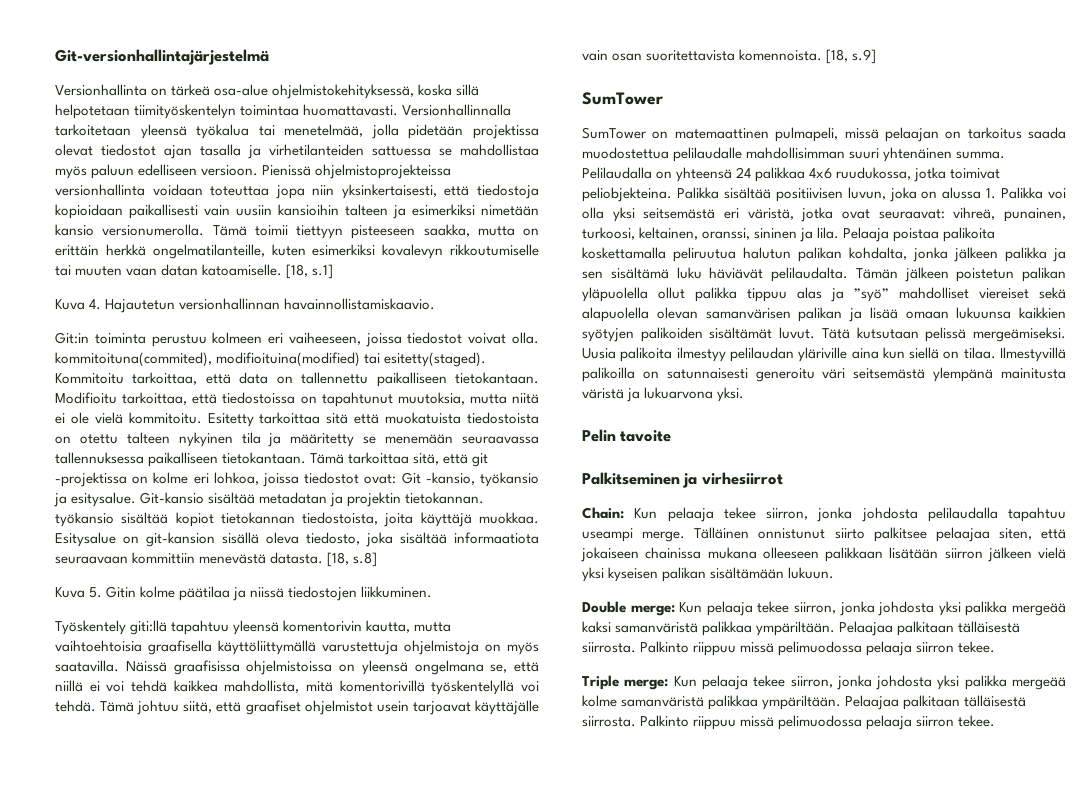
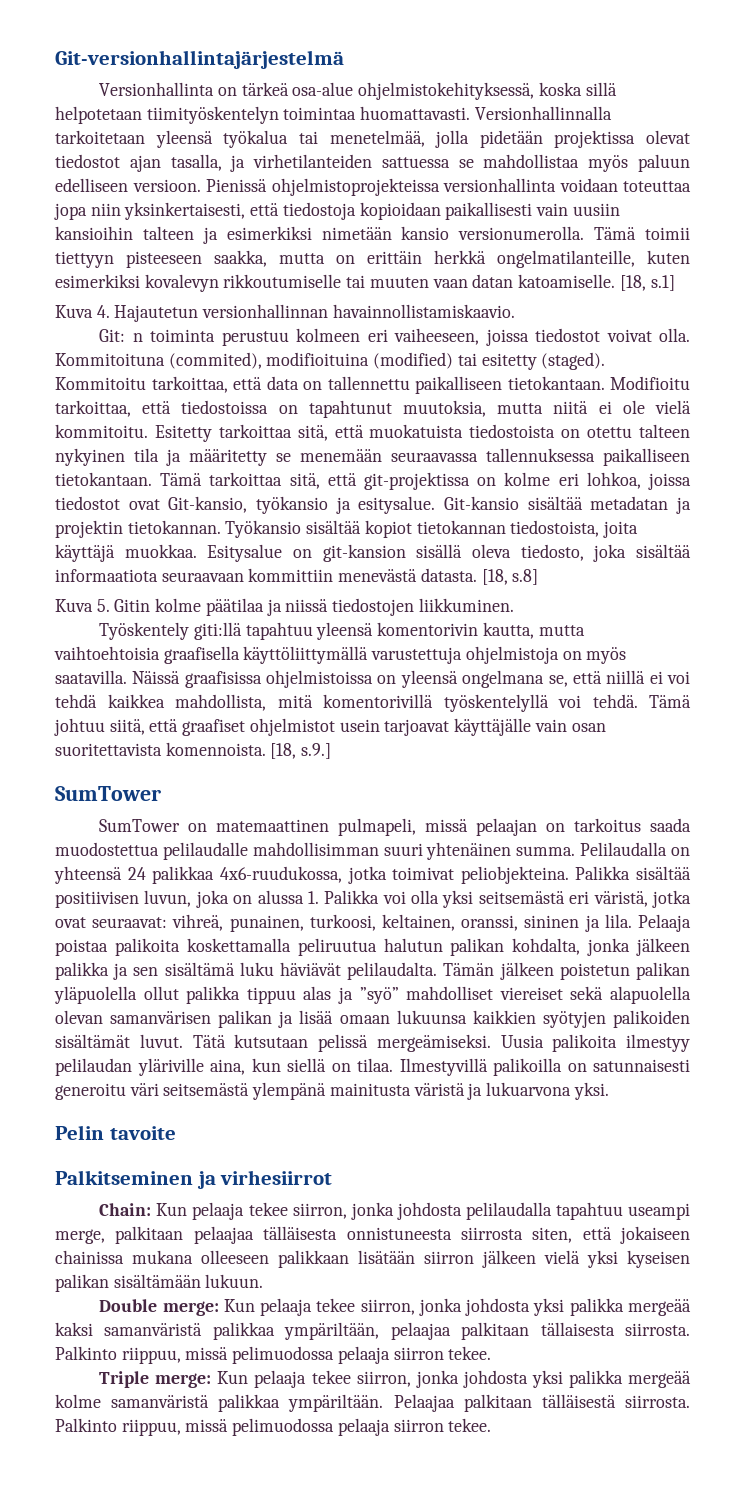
- Versionhallinnalla tarkoitetaan yleensä työkalua tai menetelmää, jolla pidetään projektissa olevat tiedostot ajan tasalla ja virhetilanteiden sattuessa se mahdollistaa myös paluun edelliseen versioon.
+ Versionhallinnalla tarkoitetaan yleensä työkalua tai menetelmää, jolla pidetään projektissa olevat tiedostot ajan tasalla, ja virhetilanteiden sattuessa se mahdollistaa myös paluun edelliseen versioon.
- Git:in toiminta perustuu kolmeen eri vaiheeseen, joissa tiedostot voivat olla. kommitoituna(commited), modifioituina(modified) tai esitetty(staged).
+ Git: n toiminta perustuu kolmeen eri vaiheeseen, joissa tiedostot voivat olla. Kommitoituna (commited), modifioituina (modified) tai esitetty (staged).
- Esitetty tarkoittaa sitä että muokatuista tiedostoista on otettu talteen nykyinen tila ja määritetty se menemään seuraavassa tallennuksessa paikalliseen tietokantaan.
+ Esitetty tarkoittaa sitä, että muokatuista tiedostoista on otettu talteen nykyinen tila ja määritetty se menemään seuraavassa tallennuksessa paikalliseen tietokantaan.
- Tämä tarkoittaa sitä, että git -projektissa on kolme eri lohkoa, joissa tiedostot ovat: Git -kansio, työkansio ja esitysalue.
+ Tämä tarkoittaa sitä, että git-projektissa on kolme eri lohkoa, joissa tiedostot ovat Git-kansio, työkansio ja esitysalue.
- Git-kansio sisältää metadatan ja projektin tietokannan. työkansio sisältää kopiot tietokannan tiedostoista, joita käyttäjä muokkaa.
+ Git-kansio sisältää metadatan ja projektin tietokannan. Työkansio sisältää kopiot tietokannan tiedostoista, joita käyttäjä muokkaa.
- [18, s.9]
+ [18, s.9.]
- Pelilaudalla on yhteensä 24 palikkaa 4x6 ruudukossa, jotka toimivat peliobjekteina.
+ Pelilaudalla on yhteensä 24 palikkaa 4x6-ruudukossa, jotka toimivat peliobjekteina.
- Uusia palikoita ilmestyy pelilaudan yläriville aina kun siellä on tilaa.
+ Uusia palikoita ilmestyy pelilaudan yläriville aina, kun siellä on tilaa.
- Chain: Kun pelaaja tekee siirron, jonka johdosta pelilaudalla tapahtuu useampi merge. Tälläinen onnistunut siirto palkitsee pelaajaa siten, että jokaiseen chainissa mukana olleeseen palikkaan lisätään siirron jälkeen vielä yksi kyseisen palikan sisältämään lukuun.
+ Chain: Kun pelaaja tekee siirron, jonka johdosta pelilaudalla tapahtuu useampi merge, palkitaan pelaajaa tälläisesta onnistuneesta siirrosta siten, että jokaiseen chainissa mukana olleeseen palikkaan lisätään siirron jälkeen vielä yksi kyseisen palikan sisältämään lukuun.
- Double merge: Kun pelaaja tekee siirron, jonka johdosta yksi palikka mergeää kaksi samanväristä palikkaa ympäriltään. Pelaajaa palkitaan tälläisestä siirrosta. Palkinto riippuu missä pelimuodossa pelaaja siirron tekee.
+ Double merge: Kun pelaaja tekee siirron, jonka johdosta yksi palikka mergeää kaksi samanväristä palikkaa ympäriltään, pelaajaa palkitaan tällaisesta siirrosta. Palkinto riippuu, missä pelimuodossa pelaaja siirron tekee.
- Triple merge: Kun pelaaja tekee siirron, jonka johdosta yksi palikka mergeää kolme samanväristä palikkaa ympäriltään. Pelaajaa palkitaan tälläisestä siirrosta. Palkinto riippuu missä pelimuodossa pelaaja siirron tekee.
+ Triple merge: Kun pelaaja tekee siirron, jonka johdosta yksi palikka mergeää kolme samanväristä palikkaa ympäriltään. Pelaajaa palkitaan tälläisestä siirrosta. Palkinto riippuu, missä pelimuodossa pelaaja siirron tekee.

